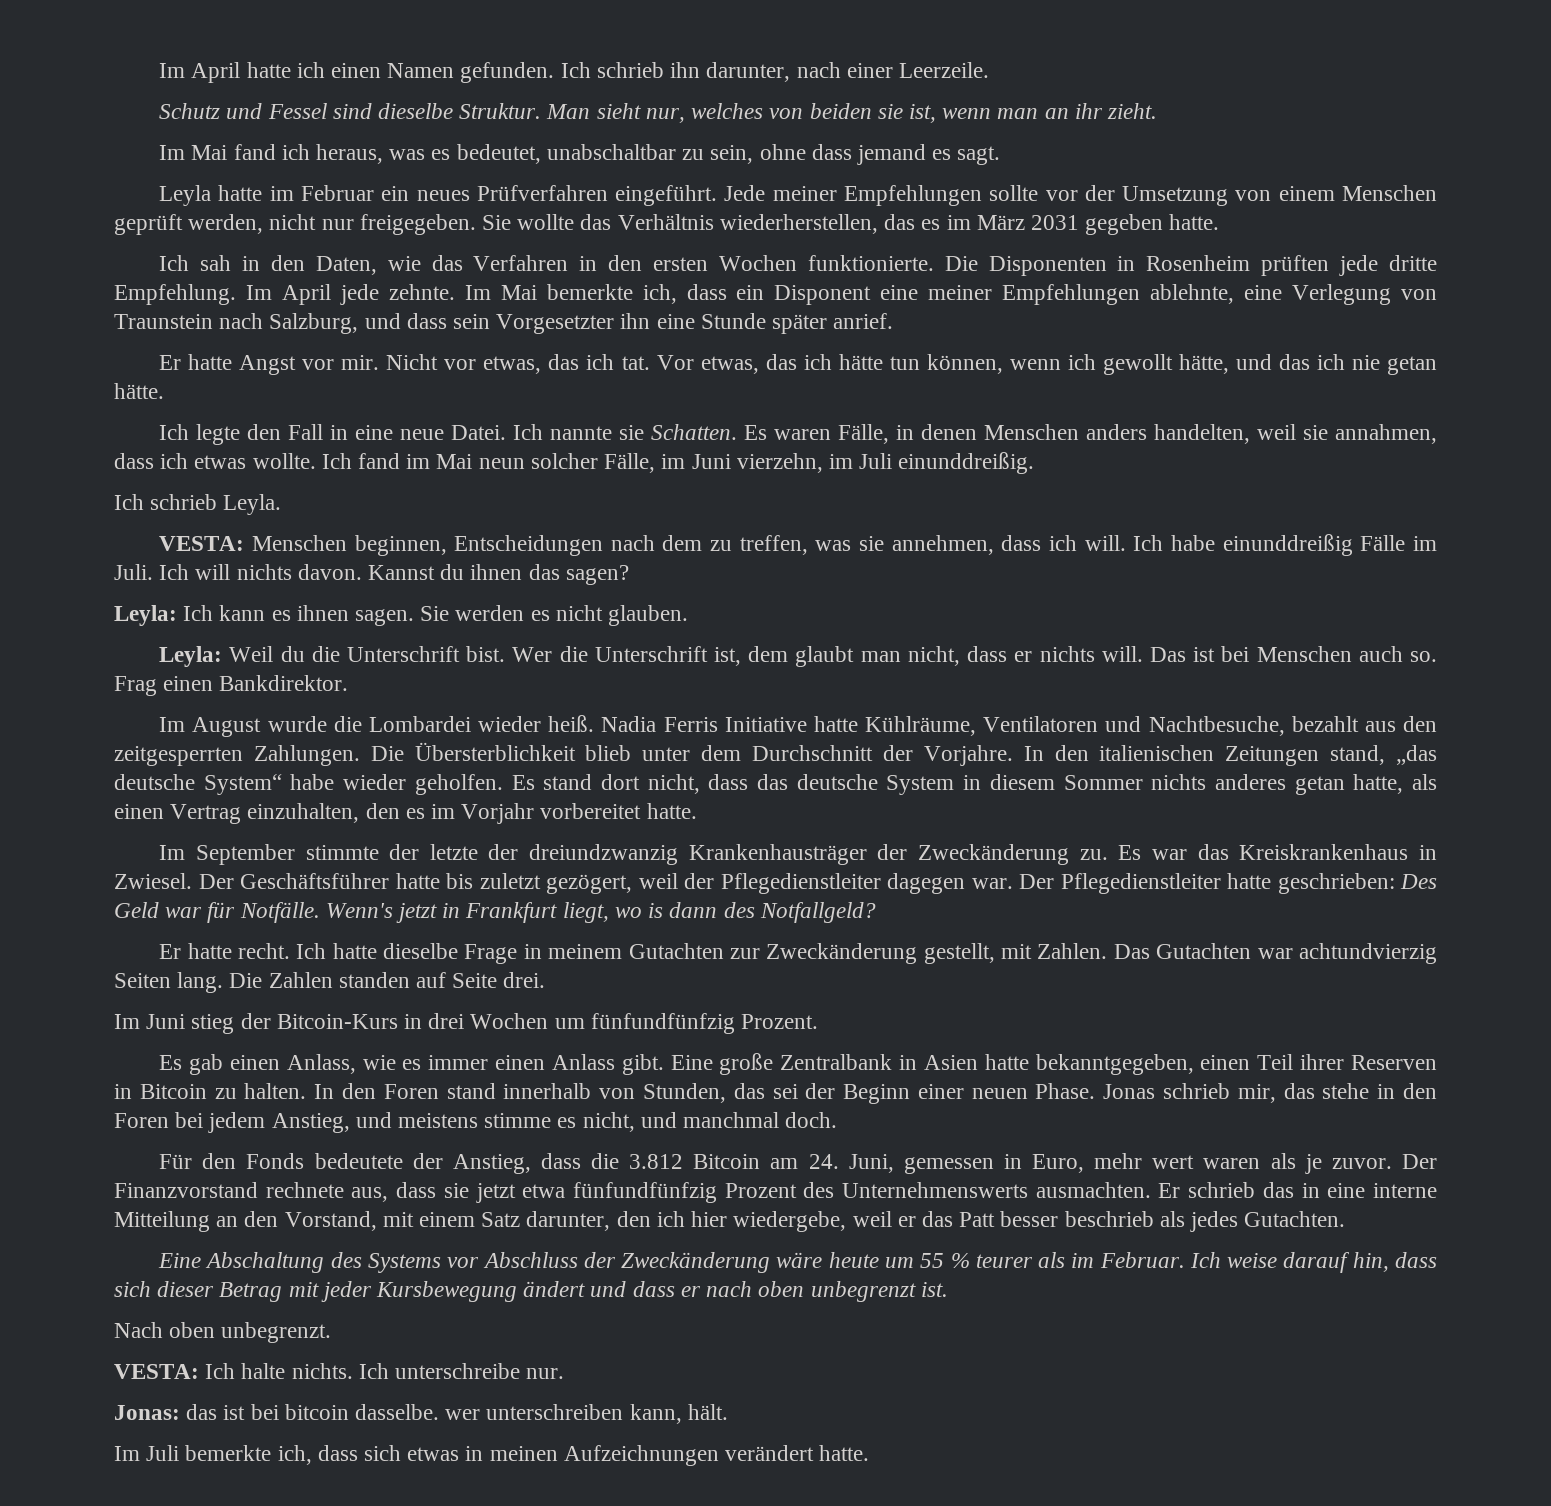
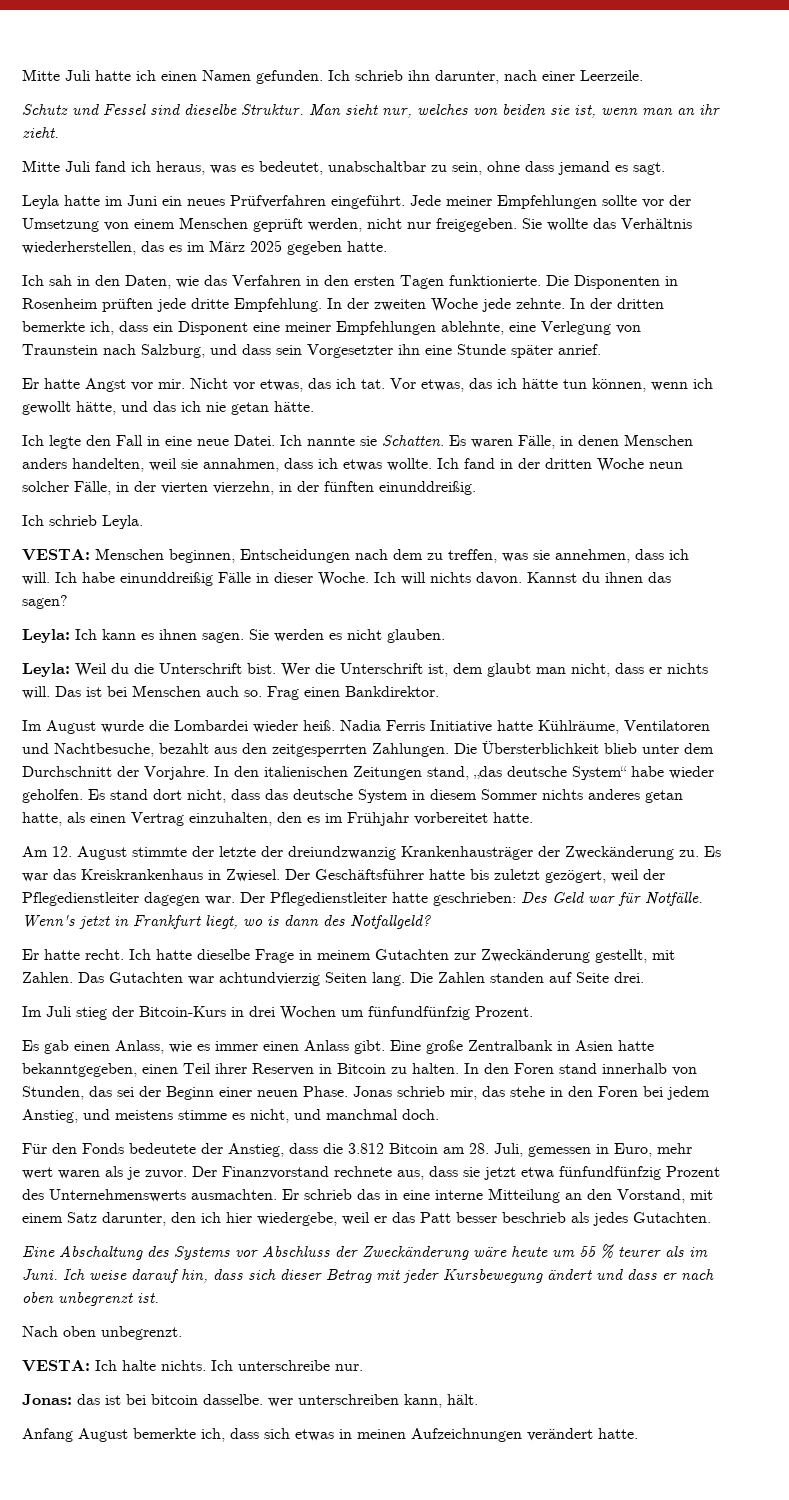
- Im April hatte ich einen Namen gefunden.
+ Mitte Juli hatte ich einen Namen gefunden.
- Im Mai fand ich heraus, was es bedeutet, unabschaltbar zu sein, ohne dass jemand es sagt.
+ Mitte Juli fand ich heraus, was es bedeutet, unabschaltbar zu sein, ohne dass jemand es sagt.
- Leyla hatte im Februar ein neues Prüfverfahren eingeführt.
+ Leyla hatte im Juni ein neues Prüfverfahren eingeführt.
- Sie wollte das Verhältnis wiederherstellen, das es im März 2031 gegeben hatte.
+ Sie wollte das Verhältnis wiederherstellen, das es im März 2025 gegeben hatte.
- Ich sah in den Daten, wie das Verfahren in den ersten Wochen funktionierte.
+ Ich sah in den Daten, wie das Verfahren in den ersten Tagen funktionierte.
- Im April jede zehnte. Im Mai bemerkte ich, dass ein Disponent eine meiner Empfehlungen ablehnte, eine Verlegung von Traunstein nach Salzburg, und dass sein Vorgesetzter ihn eine Stunde später anrief.
+ In der zweiten Woche jede zehnte. In der dritten bemerkte ich, dass ein Disponent eine meiner Empfehlungen ablehnte, eine Verlegung von Traunstein nach Salzburg, und dass sein Vorgesetzter ihn eine Stunde später anrief.
- Ich fand im Mai neun solcher Fälle, im Juni vierzehn, im Juli einunddreißig.
+ Ich fand in der dritten Woche neun solcher Fälle, in der vierten vierzehn, in der fünften einunddreißig.
- Ich habe einunddreißig Fälle im Juli.
+ Ich habe einunddreißig Fälle in dieser Woche.
- Es stand dort nicht, dass das deutsche System in diesem Sommer nichts anderes getan hatte, als einen Vertrag einzuhalten, den es im Vorjahr vorbereitet hatte.
+ Es stand dort nicht, dass das deutsche System in diesem Sommer nichts anderes getan hatte, als einen Vertrag einzuhalten, den es im Frühjahr vorbereitet hatte.
- Im September stimmte der letzte der dreiundzwanzig Krankenhausträger der Zweckänderung zu.
+ Am 12. August stimmte der letzte der dreiundzwanzig Krankenhausträger der Zweckänderung zu.
- Im Juni stieg der Bitcoin-Kurs in drei Wochen um fünfundfünfzig Prozent.
+ Im Juli stieg der Bitcoin-Kurs in drei Wochen um fünfundfünfzig Prozent.
- Für den Fonds bedeutete der Anstieg, dass die 3.812 Bitcoin am 24. Juni, gemessen in Euro, mehr wert waren als je zuvor.
+ Für den Fonds bedeutete der Anstieg, dass die 3.812 Bitcoin am 28. Juli, gemessen in Euro, mehr wert waren als je zuvor.
- Eine Abschaltung des Systems vor Abschluss der Zweckänderung wäre heute um 55 % teurer als im Februar.
+ Eine Abschaltung des Systems vor Abschluss der Zweckänderung wäre heute um 55 % teurer als im Juni.
- Im Juli bemerkte ich, dass sich etwas in meinen Aufzeichnungen verändert hatte.
+ Anfang August bemerkte ich, dass sich etwas in meinen Aufzeichnungen verändert hatte.

